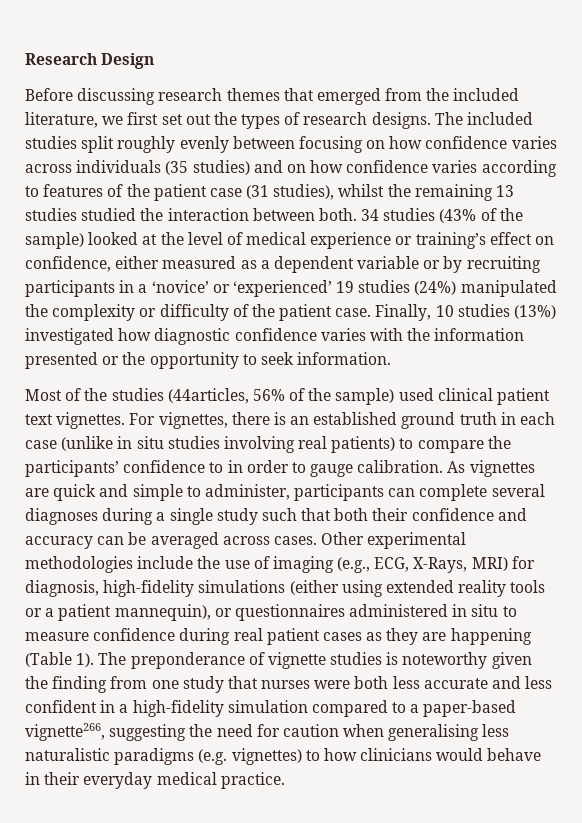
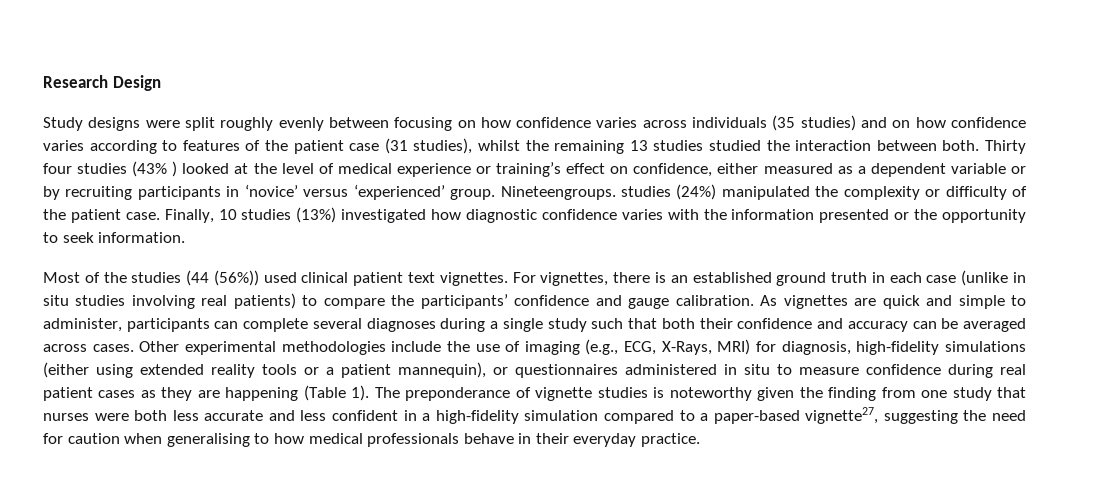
- Before discussing research themes that emerged from the included literature, we first set out the types of research designs. The included studies split roughly evenly between focusing on how confidence varies across individuals (35 studies) and on how confidence varies according to features of the patient case (31 studies), whilst the remaining 13 studies studied the interaction between both.
+ Study designs were split roughly evenly between focusing on how confidence varies across individuals (35 studies) and on how confidence varies according to features of the patient case (31 studies), whilst the remaining 13 studies studied the interaction between both.
- 34 studies (43% of the sample) looked at the level of medical experience or training’s effect on confidence, either measured as a dependent variable or by recruiting participants in a ‘novice’ or ‘experienced’ 19 studies (24%) manipulated the complexity or difficulty of the patient case.
+ Thirty four studies (43% ) looked at the level of medical experience or training’s effect on confidence, either measured as a dependent variable or by recruiting participants in ‘novice’ versus ‘experienced’ group. Nineteengroups. studies (24%) manipulated the complexity or difficulty of the patient case.
- Most of the studies (44articles, 56% of the sample) used clinical patient text vignettes.
+ Most of the studies (44 (56%)) used clinical patient text vignettes.
- For vignettes, there is an established ground truth in each case (unlike in situ studies involving real patients) to compare the participants’ confidence to in order to gauge calibration.
+ For vignettes, there is an established ground truth in each case (unlike in situ studies involving real patients) to compare the participants’ confidence and gauge calibration.
- The preponderance of vignette studies is noteworthy given the finding from one study that nurses were both less accurate and less confident in a high-fidelity simulation compared to a paper-based vignette266, suggesting the need for caution when generalising less naturalistic paradigms (e.g. vignettes) to how clinicians would behave in their everyday medical practice.
+ The preponderance of vignette studies is noteworthy given the finding from one study that nurses were both less accurate and less confident in a high-fidelity simulation compared to a paper-based vignette27, suggesting the need for caution when generalising to how medical professionals behave in their everyday practice.

